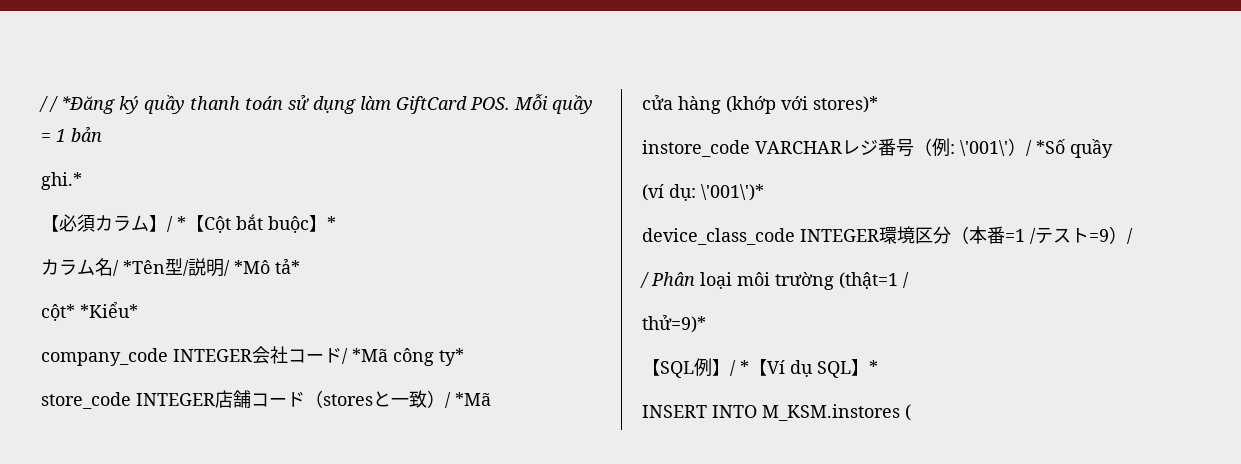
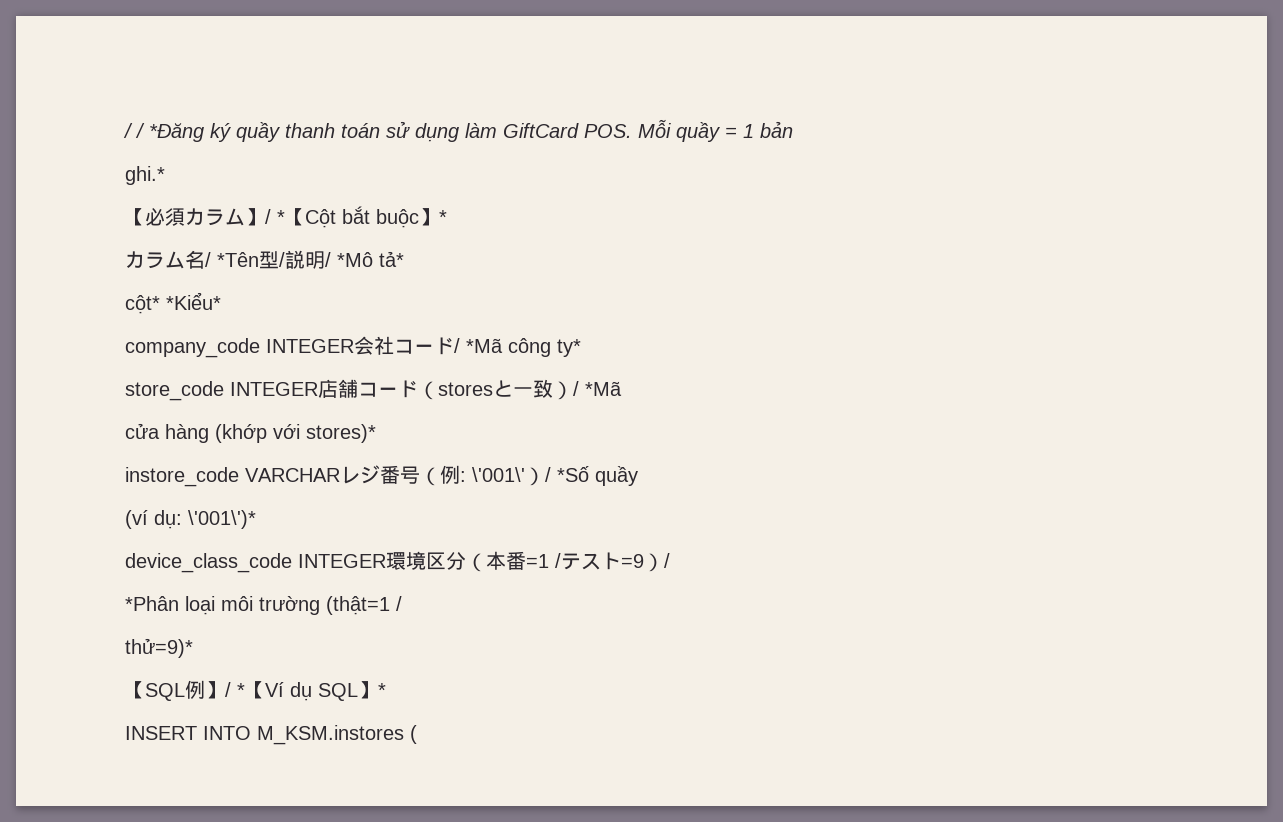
- / Phân loại môi trường (thật=1 /
+ *Phân loại môi trường (thật=1 /

